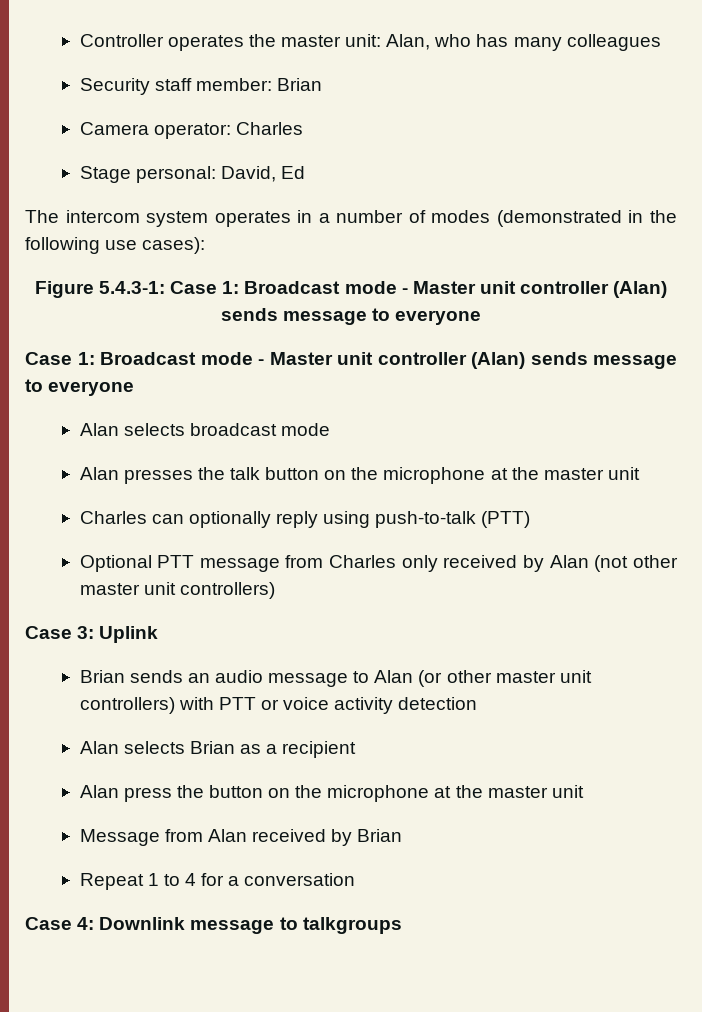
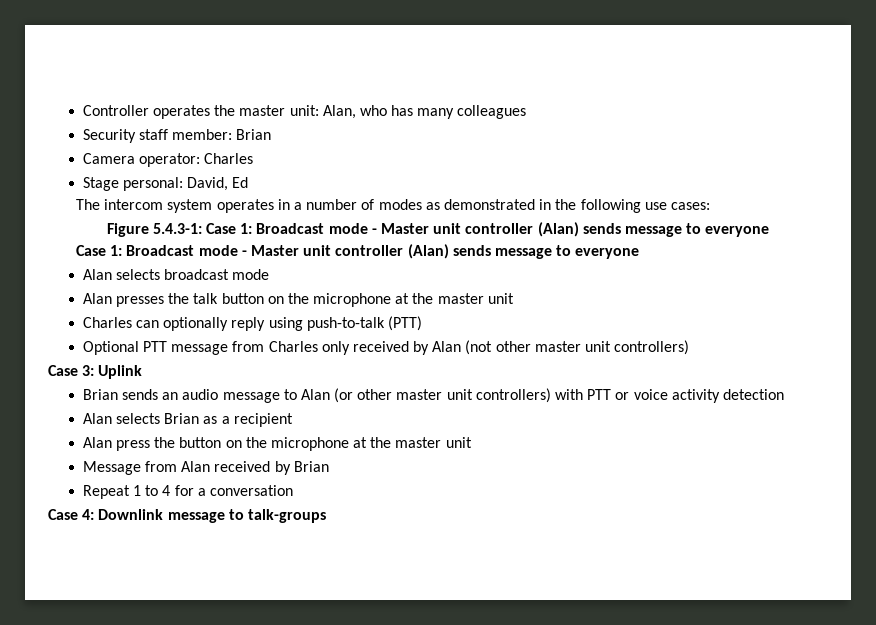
- The intercom system operates in a number of modes (demonstrated in the following use cases):
+ The intercom system operates in a number of modes as demonstrated in the following use cases:
- Case 4: Downlink message to talkgroups
+ Case 4: Downlink message to talk-groups

